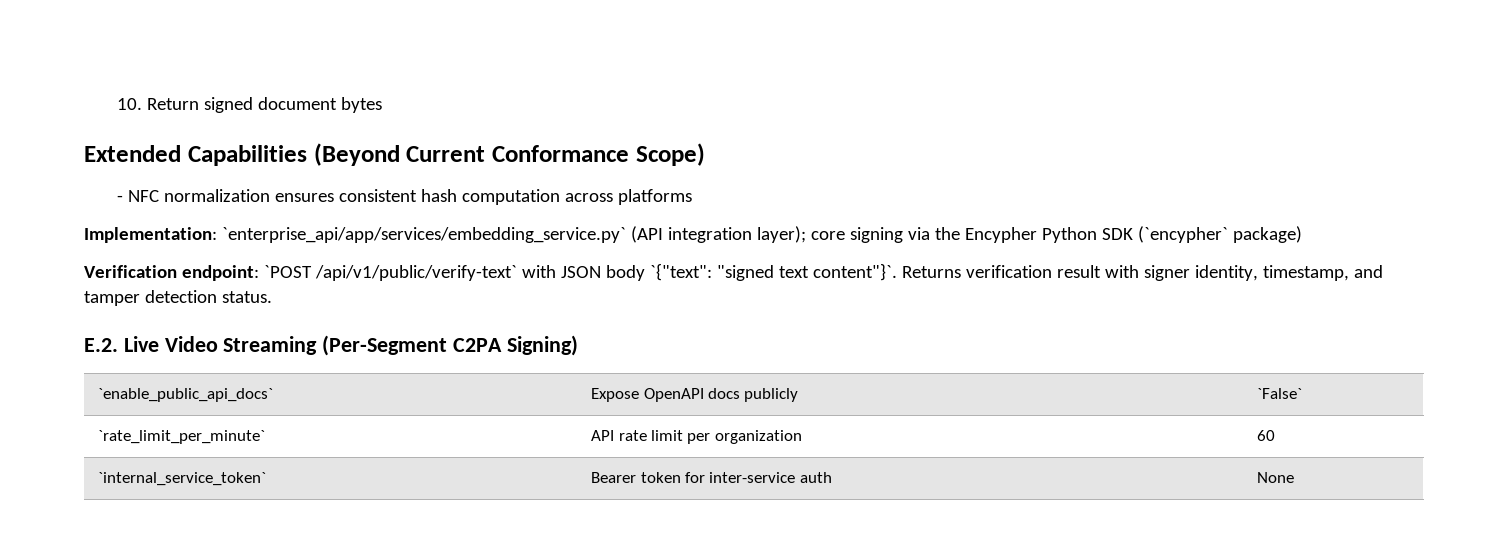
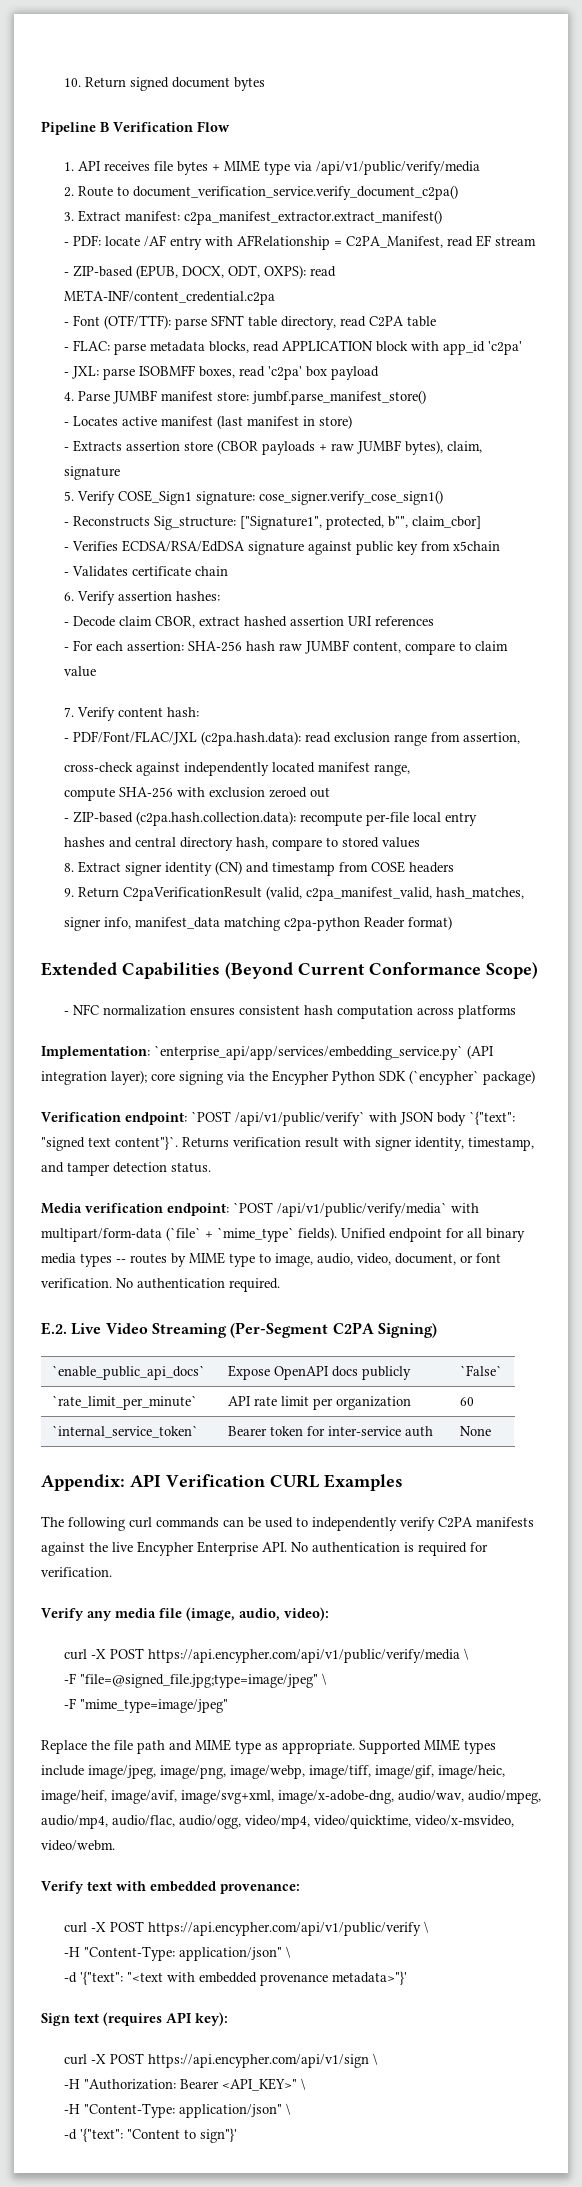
+ Pipeline B Verification Flow
+ 1. API receives file bytes + MIME type via /api/v1/public/verify/media
+ 2. Route to document_verification_service.verify_document_c2pa()
+ 3. Extract manifest: c2pa_manifest_extractor.extract_manifest()
+ - PDF: locate /AF entry with AFRelationship = C2PA_Manifest, read EF stream
+ - ZIP-based (EPUB, DOCX, ODT, OXPS): read META-INF/content_credential.c2pa
+ - Font (OTF/TTF): parse SFNT table directory, read C2PA table
+ - FLAC: parse metadata blocks, read APPLICATION block with app_id 'c2pa'
+ - JXL: parse ISOBMFF boxes, read 'c2pa' box payload
+ 4. Parse JUMBF manifest store: jumbf.parse_manifest_store()
+ - Locates active manifest (last manifest in store)
+ - Extracts assertion store (CBOR payloads + raw JUMBF bytes), claim, signature
+ 5. Verify COSE_Sign1 signature: cose_signer.verify_cose_sign1()
+ - Reconstructs Sig_structure: ["Signature1", protected, b"", claim_cbor]
+ - Verifies ECDSA/RSA/EdDSA signature against public key from x5chain
+ - Validates certificate chain
+ 6. Verify assertion hashes:
+ - Decode claim CBOR, extract hashed assertion URI references
+ - For each assertion: SHA-256 hash raw JUMBF content, compare to claim value
+ 7. Verify content hash:
+ - PDF/Font/FLAC/JXL (c2pa.hash.data): read exclusion range from assertion,
+ cross-check against independently located manifest range,
+ compute SHA-256 with exclusion zeroed out
+ - ZIP-based (c2pa.hash.collection.data): recompute per-file local entry
+ hashes and central directory hash, compare to stored values
+ 8. Extract signer identity (CN) and timestamp from COSE headers
+ 9. Return C2paVerificationResult (valid, c2pa_manifest_valid, hash_matches,
+ signer info, manifest_data matching c2pa-python Reader format)
- Verification endpoint: `POST /api/v1/public/verify-text` with JSON body `{"text": "signed text content"}`.
+ Verification endpoint: `POST /api/v1/public/verify` with JSON body `{"text": "signed text content"}`.
+ Media verification endpoint: `POST /api/v1/public/verify/media` with multipart/form-data (`file` + `mime_type` fields). Unified endpoint for all binary media types -- routes by MIME type to image, audio, video, document, or font verification. No authentication required.
+ Appendix: API Verification CURL Examples
+ The following curl commands can be used to independently verify C2PA manifests against the live Encypher Enterprise API. No authentication is required for verification.
+ Verify any media file (image, audio, video):
+ curl -X POST https://api.encypher.com/api/v1/public/verify/media \
+ -F "file=@signed_file.jpg;type=image/jpeg" \
+ -F "mime_type=image/jpeg"
+ Replace the file path and MIME type as appropriate. Supported MIME types include image/jpeg, image/png, image/webp, image/tiff, image/gif, image/heic, image/heif, image/avif, image/svg+xml, image/x-adobe-dng, audio/wav, audio/mpeg, audio/mp4, audio/flac, audio/ogg, video/mp4, video/quicktime, video/x-msvideo, video/webm.
+ Verify text with embedded provenance:
+ curl -X POST https://api.encypher.com/api/v1/public/verify \
+ -H "Content-Type: application/json" \
+ -d '{"text": "<text with embedded provenance metadata>"}'
+ Sign text (requires API key):
+ curl -X POST https://api.encypher.com/api/v1/sign \
+ -H "Authorization: Bearer <API_KEY>" \
+ -H "Content-Type: application/json" \
+ -d '{"text": "Content to sign"}'

